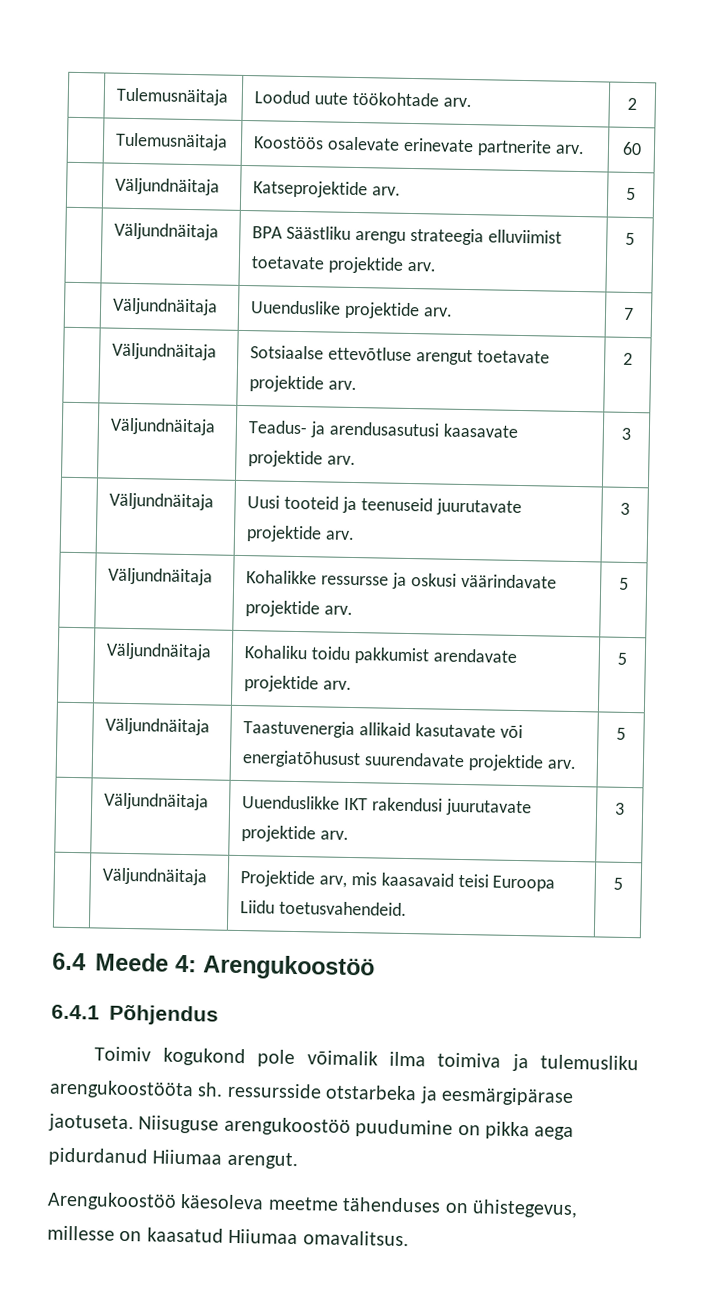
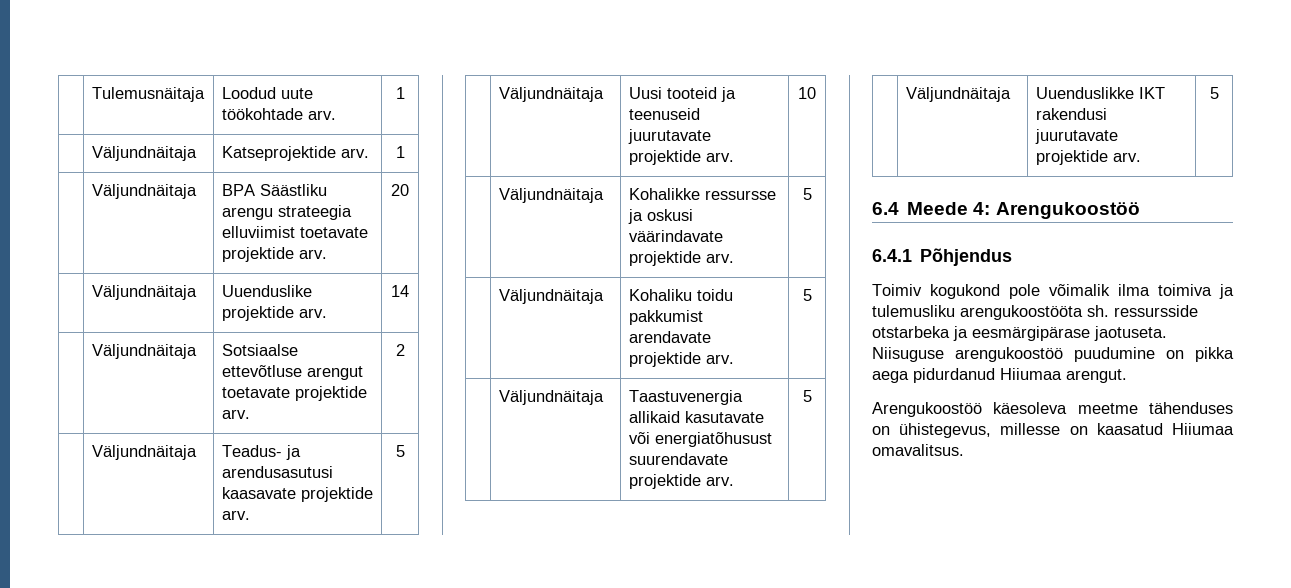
- | Tulemusnäitaja | Loodud uute töökohtade arv. | 2
- | Tulemusnäitaja | Koostöös osalevate erinevate partnerite arv. | 60
+ | Tulemusnäitaja | Loodud uute töökohtade arv. | 1
- | Väljundnäitaja | Katseprojektide arv. | 5
+ | Väljundnäitaja | Katseprojektide arv. | 1
- | Väljundnäitaja | BPA Säästliku arengu strateegia elluviimist toetavate projektide arv. | 5
+ | Väljundnäitaja | BPA Säästliku arengu strateegia elluviimist toetavate projektide arv. | 20
- | Väljundnäitaja | Uuenduslike projektide arv. | 7
+ | Väljundnäitaja | Uuenduslike projektide arv. | 14
- | Väljundnäitaja | Teadus- ja arendusasutusi kaasavate projektide arv. | 3
+ | Väljundnäitaja | Teadus- ja arendusasutusi kaasavate projektide arv. | 5
- | Väljundnäitaja | Uusi tooteid ja teenuseid juurutavate projektide arv. | 3
+ | Väljundnäitaja | Uusi tooteid ja teenuseid juurutavate projektide arv. | 10
- | Väljundnäitaja | Uuenduslikke IKT rakendusi juurutavate projektide arv. | 3
- | Väljundnäitaja | Projektide arv, mis kaasavaid teisi Euroopa Liidu toetusvahendeid. | 5
+ | Väljundnäitaja | Uuenduslikke IKT rakendusi juurutavate projektide arv. | 5

